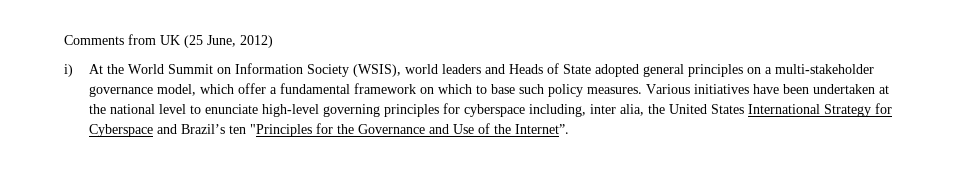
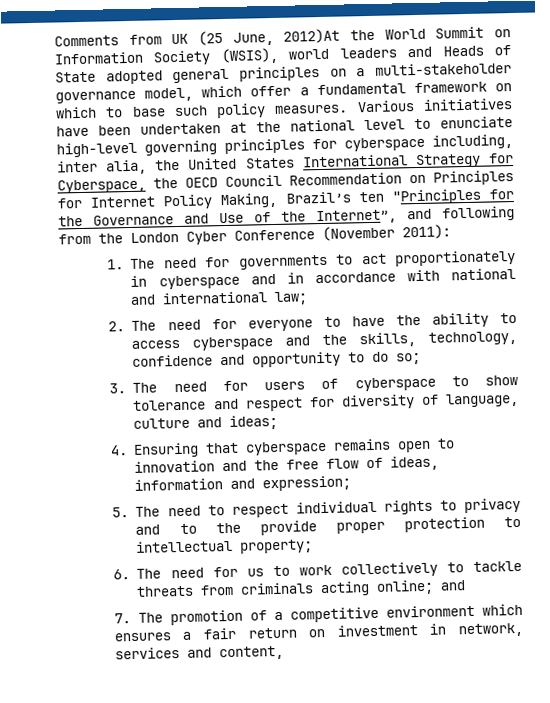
- Comments from UK (25 June, 2012)
- i) At the World Summit on Information Society (WSIS), world leaders and Heads of State adopted general principles on a multi-stakeholder governance model, which offer a fundamental framework on which to base such policy measures.
+ Comments from UK (25 June, 2012)At the World Summit on Information Society (WSIS), world leaders and Heads of State adopted general principles on a multi-stakeholder governance model, which offer a fundamental framework on which to base such policy measures.
- Various initiatives have been undertaken at the national level to enunciate high-level governing principles for cyberspace including, inter alia, the United States International Strategy for Cyberspace and Brazil’s ten "Principles for the Governance and Use of the Internet”.
+ Various initiatives have been undertaken at the national level to enunciate high-level governing principles for cyberspace including, inter alia, the United States International Strategy for Cyberspace, the OECD Council Recommendation on Principles for Internet Policy Making, Brazil’s ten "Principles for the Governance and Use of the Internet”, and following from the London Cyber Conference (November 2011):
+ 1. The need for governments to act proportionately in cyberspace and in accordance with national and international law;
+ 2. The need for everyone to have the ability to access cyberspace and the skills, technology, confidence and opportunity to do so;
+ 3. The need for users of cyberspace to show tolerance and respect for diversity of language, culture and ideas;
+ 4. Ensuring that cyberspace remains open to innovation and the free flow of ideas, information and expression;
+ 5. The need to respect individual rights to privacy and to the provide proper protection to intellectual property;
+ 6. The need for us to work collectively to tackle threats from criminals acting online; and
+ 7. The promotion of a competitive environment which ensures a fair return on investment in network, services and content,

